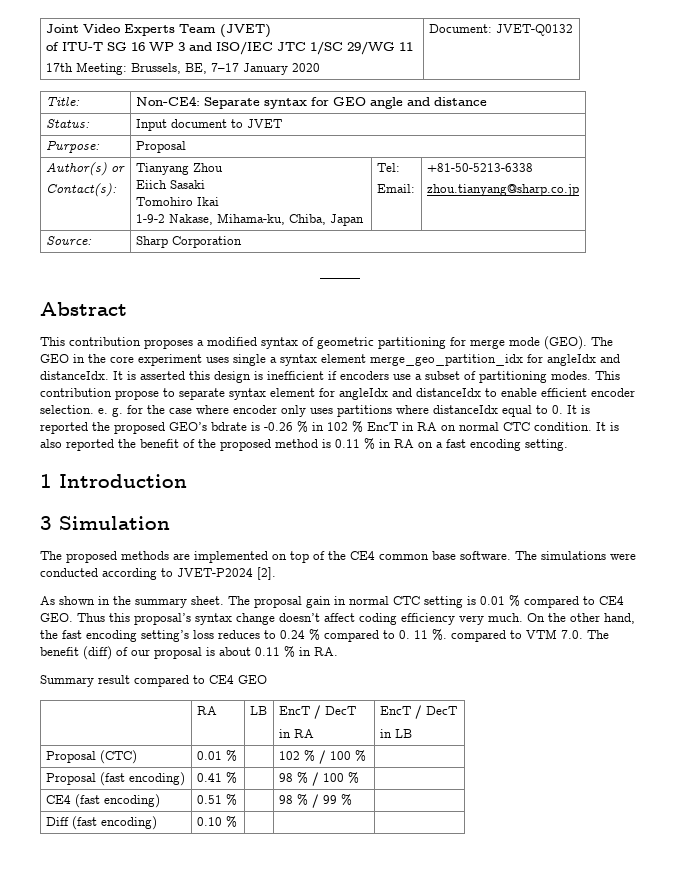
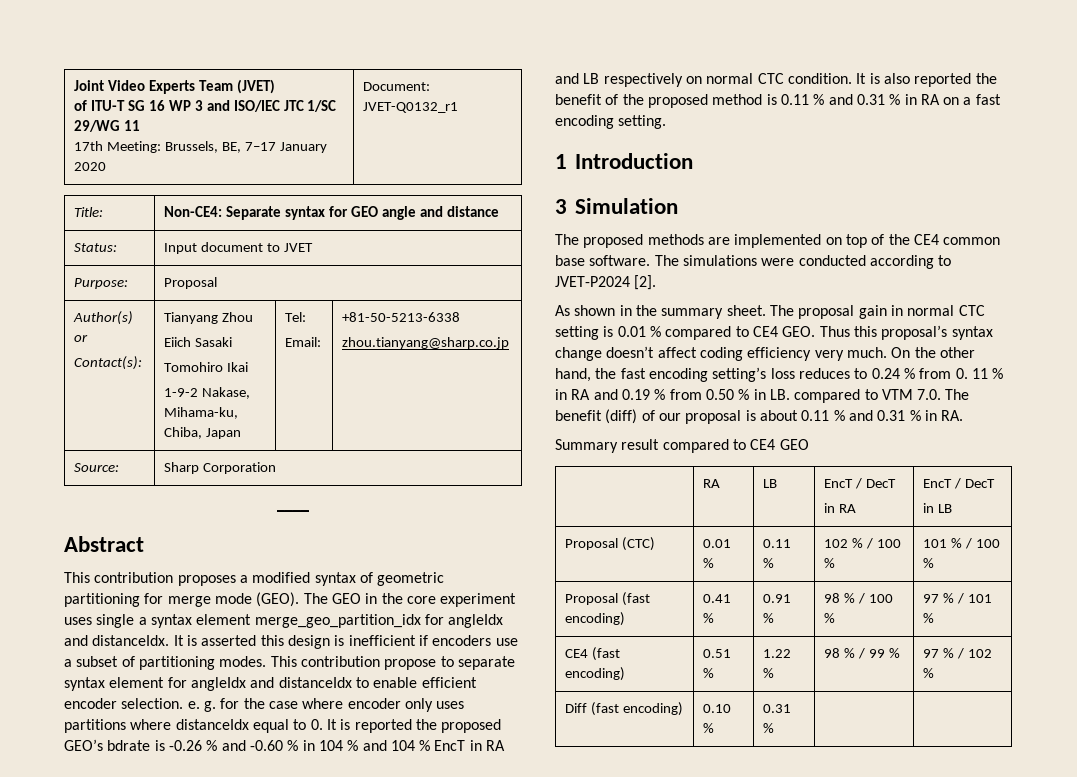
  Joint Video Experts Team (JVET)
  of ITU-T SG 16 WP 3 and ISO/IEC JTC 1/SC 29/WG 11
- 17th Meeting: Brussels, BE, 7–17 January 2020 | Document: JVET-Q0132
+ 17th Meeting: Brussels, BE, 7–17 January 2020 | Document: JVET-Q0132_r1
- This contribution propose to separate syntax element for angleIdx and distanceIdx to enable efficient encoder selection. e. g. for the case where encoder only uses partitions where distanceIdx equal to 0. It is reported the proposed GEO’s bdrate is -0.26 % in 102 % EncT in RA on normal CTC condition.
+ This contribution propose to separate syntax element for angleIdx and distanceIdx to enable efficient encoder selection. e. g. for the case where encoder only uses partitions where distanceIdx equal to 0. It is reported the proposed GEO’s bdrate is -0.26 % and -0.60 % in 104 % and 104 % EncT in RA and LB respectively on normal CTC condition.
- It is also reported the benefit of the proposed method is 0.11 % in RA on a fast encoding setting.
+ It is also reported the benefit of the proposed method is 0.11 % and 0.31 % in RA on a fast encoding setting.
- On the other hand, the fast encoding setting’s loss reduces to 0.24 % compared to 0. 11 %. compared to VTM 7.0. The benefit (diff) of our proposal is about 0.11 % in RA.
+ On the other hand, the fast encoding setting’s loss reduces to 0.24 % from 0. 11 % in RA and 0.19 % from 0.50 % in LB. compared to VTM 7.0. The benefit (diff) of our proposal is about 0.11 % and 0.31 % in RA.
- Proposal (CTC) | 0.01 % | | 102 % / 100 % |
+ Proposal (CTC) | 0.01 % | 0.11 % | 102 % / 100 % | 101 % / 100 %
- Proposal (fast encoding) | 0.41 % | | 98 % / 100 % |
+ Proposal (fast encoding) | 0.41 % | 0.91 % | 98 % / 100 % | 97 % / 101 %
- CE4 (fast encoding) | 0.51 % | | 98 % / 99 % |
+ CE4 (fast encoding) | 0.51 % | 1.22 % | 98 % / 99 % | 97 % / 102 %
- Diff (fast encoding) | 0.10 % | | |
+ Diff (fast encoding) | 0.10 % | 0.31 % | |

